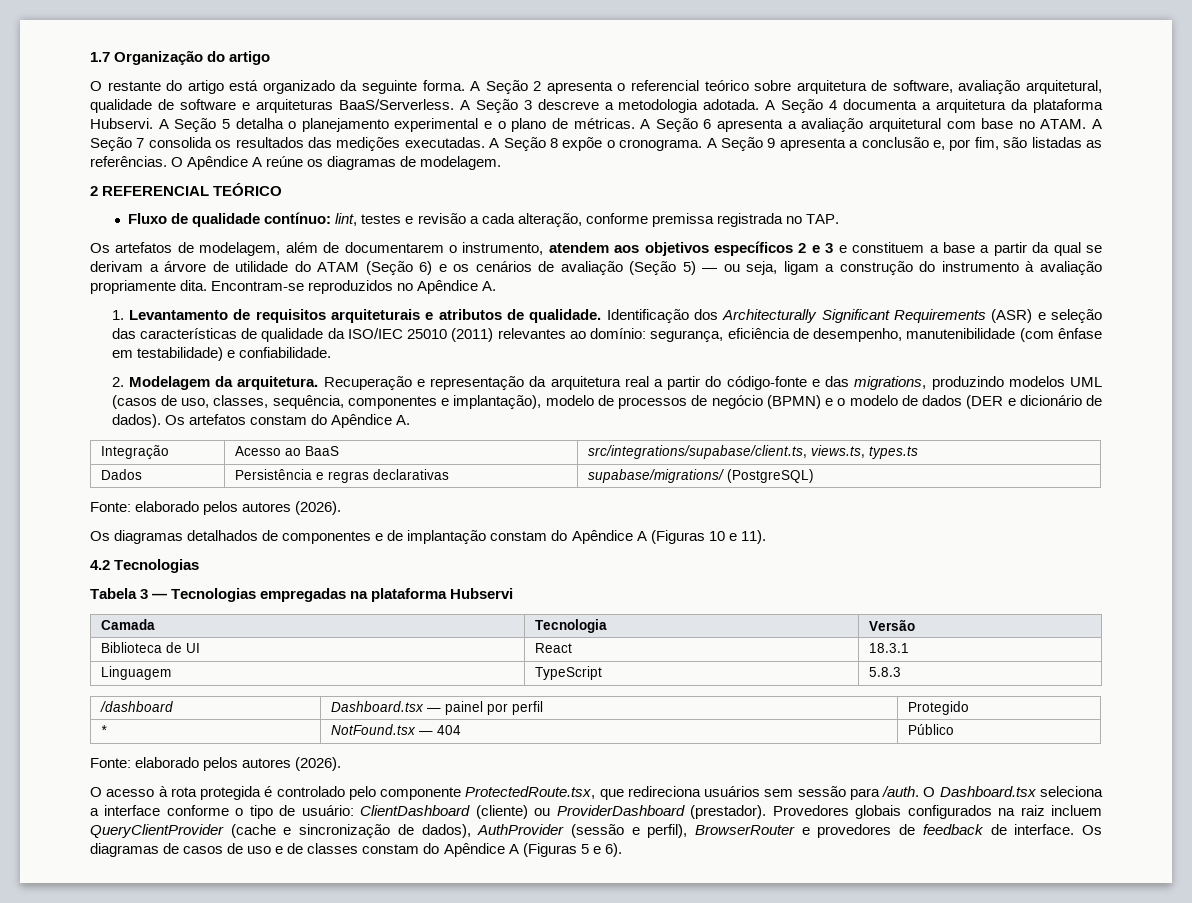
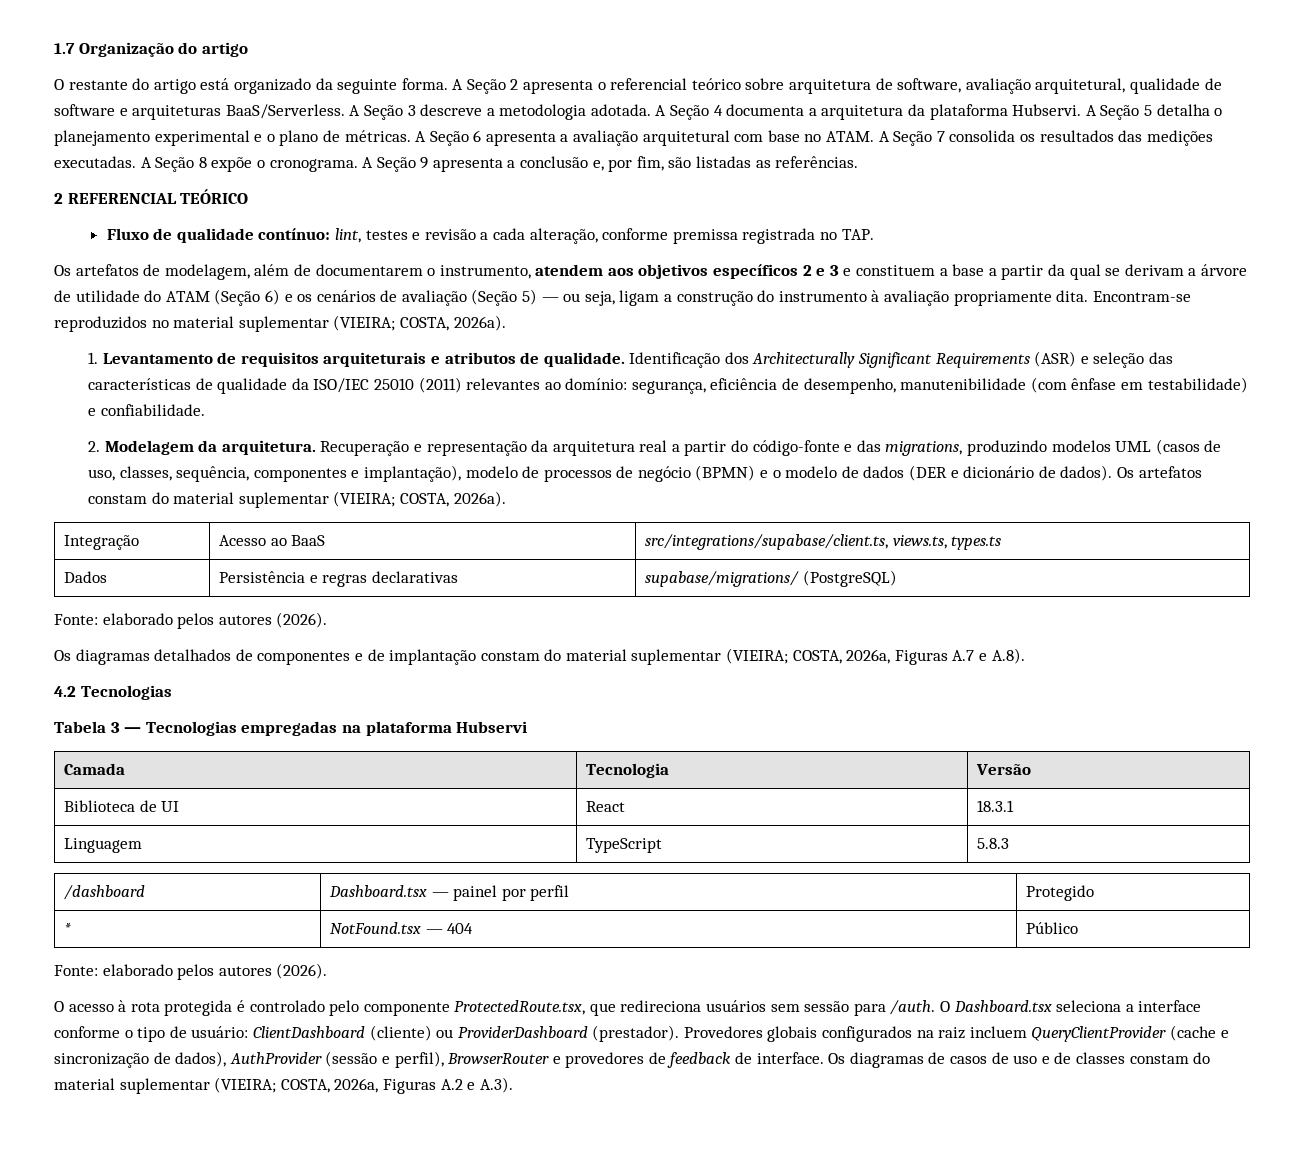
- O Apêndice A reúne os diagramas de modelagem.
- Encontram-se reproduzidos no Apêndice A.
+ Encontram-se reproduzidos no material suplementar (VIEIRA; COSTA, 2026a).
- Os artefatos constam do Apêndice A.
+ Os artefatos constam do material suplementar (VIEIRA; COSTA, 2026a).
- Os diagramas detalhados de componentes e de implantação constam do Apêndice A (Figuras 10 e 11).
+ Os diagramas detalhados de componentes e de implantação constam do material suplementar (VIEIRA; COSTA, 2026a, Figuras A.7 e A.8).
- Os diagramas de casos de uso e de classes constam do Apêndice A (Figuras 5 e 6).
+ Os diagramas de casos de uso e de classes constam do material suplementar (VIEIRA; COSTA, 2026a, Figuras A.2 e A.3).

